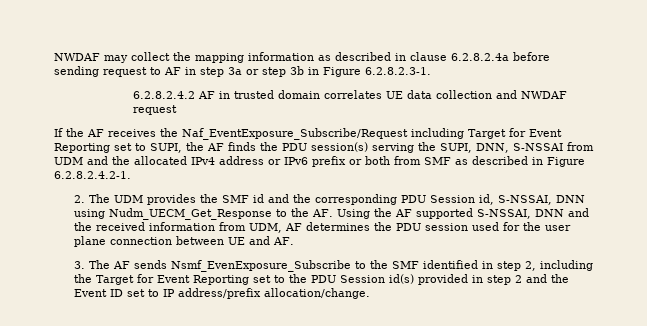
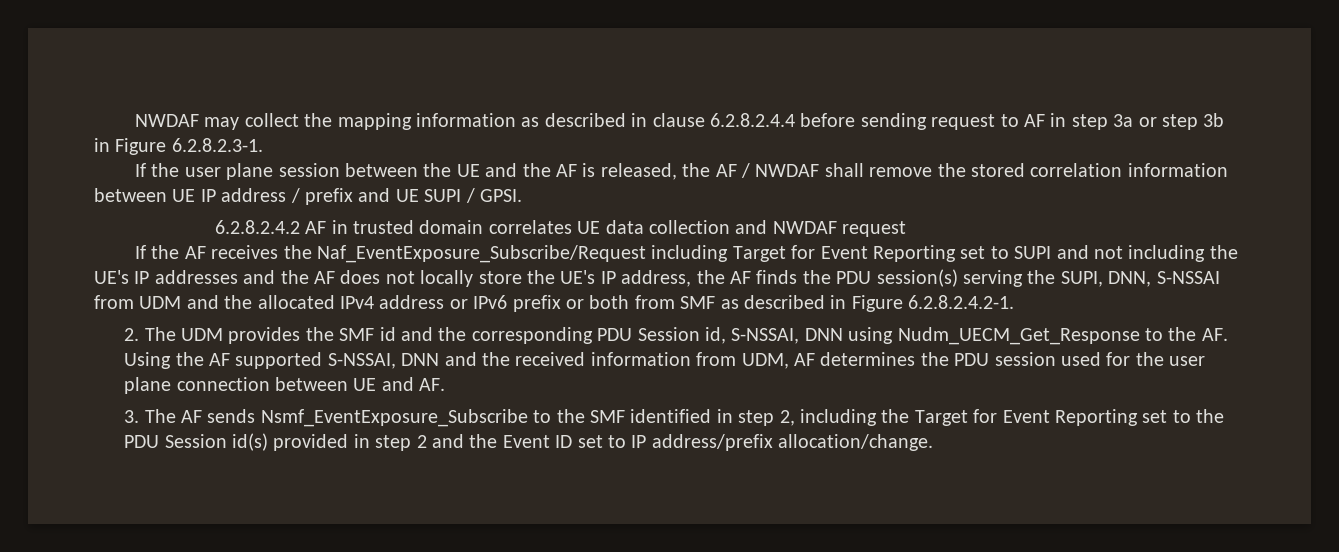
- NWDAF may collect the mapping information as described in clause 6.2.8.2.4a before sending request to AF in step 3a or step 3b in Figure 6.2.8.2.3-1.
+ NWDAF may collect the mapping information as described in clause 6.2.8.2.4.4 before sending request to AF in step 3a or step 3b in Figure 6.2.8.2.3-1.
+ If the user plane session between the UE and the AF is released, the AF / NWDAF shall remove the stored correlation information between UE IP address / prefix and UE SUPI / GPSI.
- If the AF receives the Naf_EventExposure_Subscribe/Request including Target for Event Reporting set to SUPI, the AF finds the PDU session(s) serving the SUPI, DNN, S-NSSAI from UDM and the allocated IPv4 address or IPv6 prefix or both from SMF as described in Figure 6.2.8.2.4.2-1.
+ If the AF receives the Naf_EventExposure_Subscribe/Request including Target for Event Reporting set to SUPI and not including the UE's IP addresses and the AF does not locally store the UE's IP address, the AF finds the PDU session(s) serving the SUPI, DNN, S-NSSAI from UDM and the allocated IPv4 address or IPv6 prefix or both from SMF as described in Figure 6.2.8.2.4.2-1.
- 3. The AF sends Nsmf_EvenExposure_Subscribe to the SMF identified in step 2, including the Target for Event Reporting set to the PDU Session id(s) provided in step 2 and the Event ID set to IP address/prefix allocation/change.
+ 3. The AF sends Nsmf_EventExposure_Subscribe to the SMF identified in step 2, including the Target for Event Reporting set to the PDU Session id(s) provided in step 2 and the Event ID set to IP address/prefix allocation/change.

